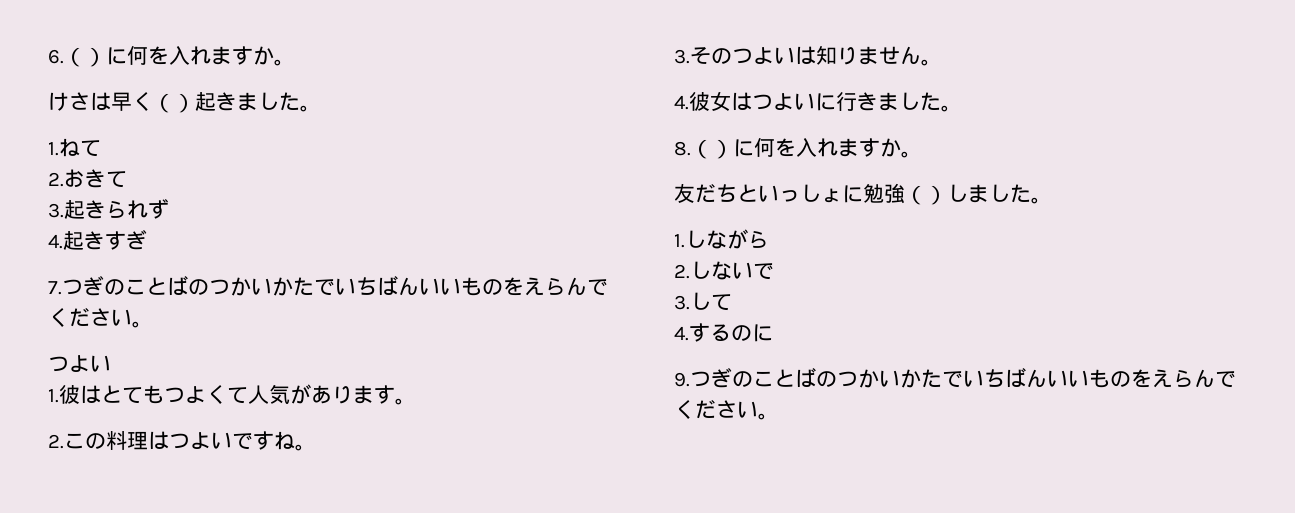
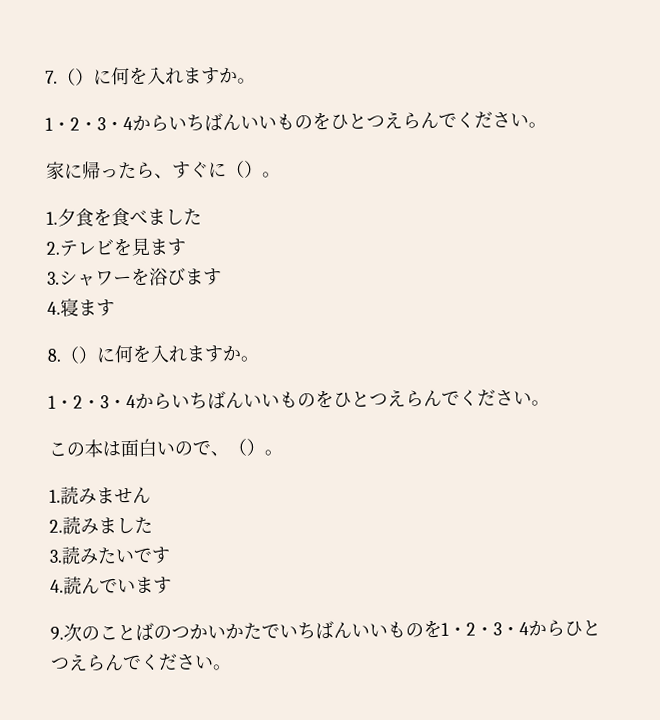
- 6.（）に何を入れますか。
- けさは早く（）起きました。
- 1.ねて
- 2.おきて
- 3.起きられず
- 4.起きすぎ
- 7.つぎのことばのつかいかたでいちばんいいものをえらんでください。
- つよい
- 1.彼はとてもつよくて人気があります。
- 2.この料理はつよいですね。
- 3.そのつよいは知りません。
- 4.彼女はつよいに行きました。
+ 7.（）に何を入れますか。
+ 1・2・3・4からいちばんいいものをひとつえらんでください。
+ 家に帰ったら、すぐに（）。
+ 1.夕食を食べました
+ 2.テレビを見ます
+ 3.シャワーを浴びます
+ 4.寝ます
  8.（）に何を入れますか。
- 友だちといっしょに勉強（）しました。
- 1.しながら
- 2.しないで
- 3.して
- 4.するのに
- 9.つぎのことばのつかいかたでいちばんいいものをえらんでください。
+ 1・2・3・4からいちばんいいものをひとつえらんでください。
+ この本は面白いので、（）。
+ 1.読みません
+ 2.読みました
+ 3.読みたいです
+ 4.読んでいます
+ 9.次のことばのつかいかたでいちばんいいものを1・2・3・4からひとつえらんでください。

